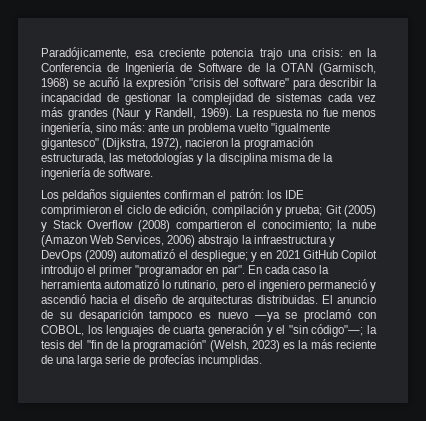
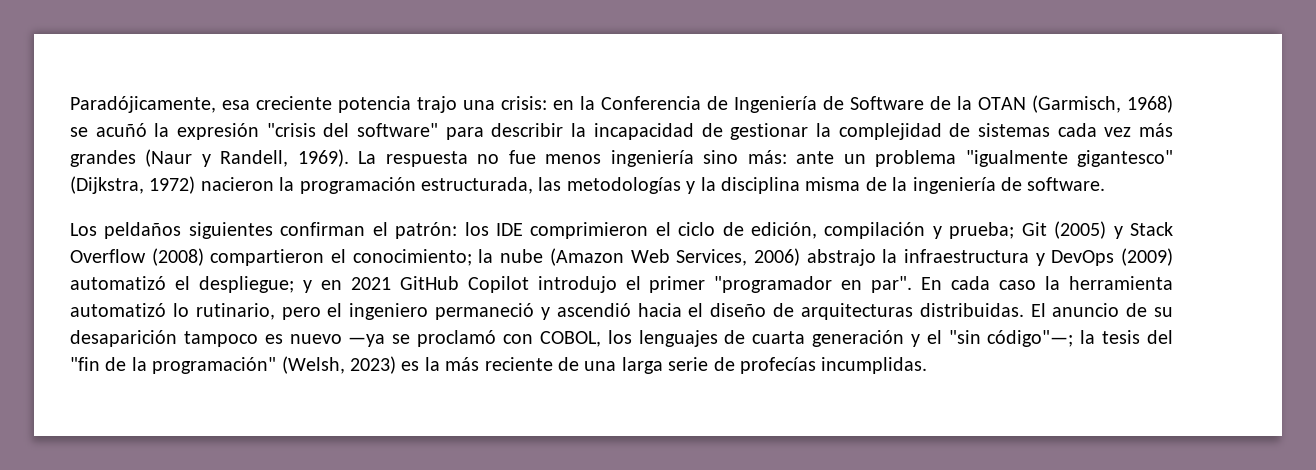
- La respuesta no fue menos ingeniería, sino más: ante un problema vuelto "igualmente gigantesco" (Dijkstra, 1972), nacieron la programación estructurada, las metodologías y la disciplina misma de la ingeniería de software.
+ La respuesta no fue menos ingeniería sino más: ante un problema "igualmente gigantesco" (Dijkstra, 1972) nacieron la programación estructurada, las metodologías y la disciplina misma de la ingeniería de software.

